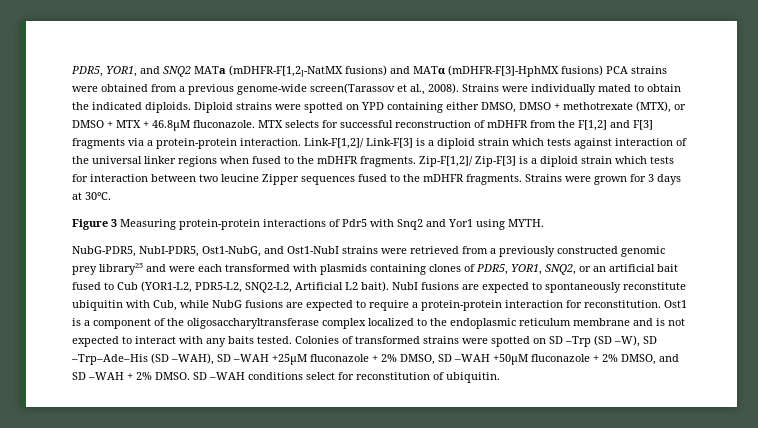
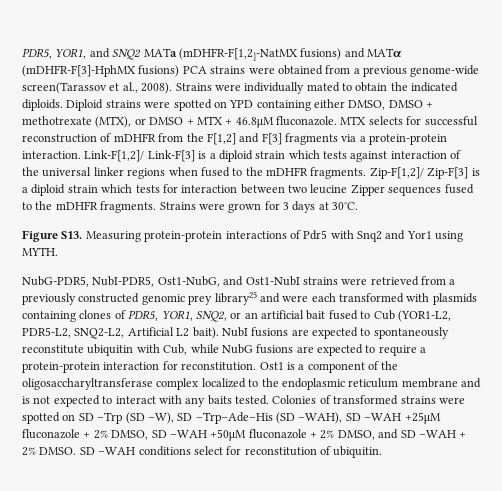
- Figure 3 Measuring protein-protein interactions of Pdr5 with Snq2 and Yor1 using MYTH.
+ Figure S13. Measuring protein-protein interactions of Pdr5 with Snq2 and Yor1 using MYTH.

